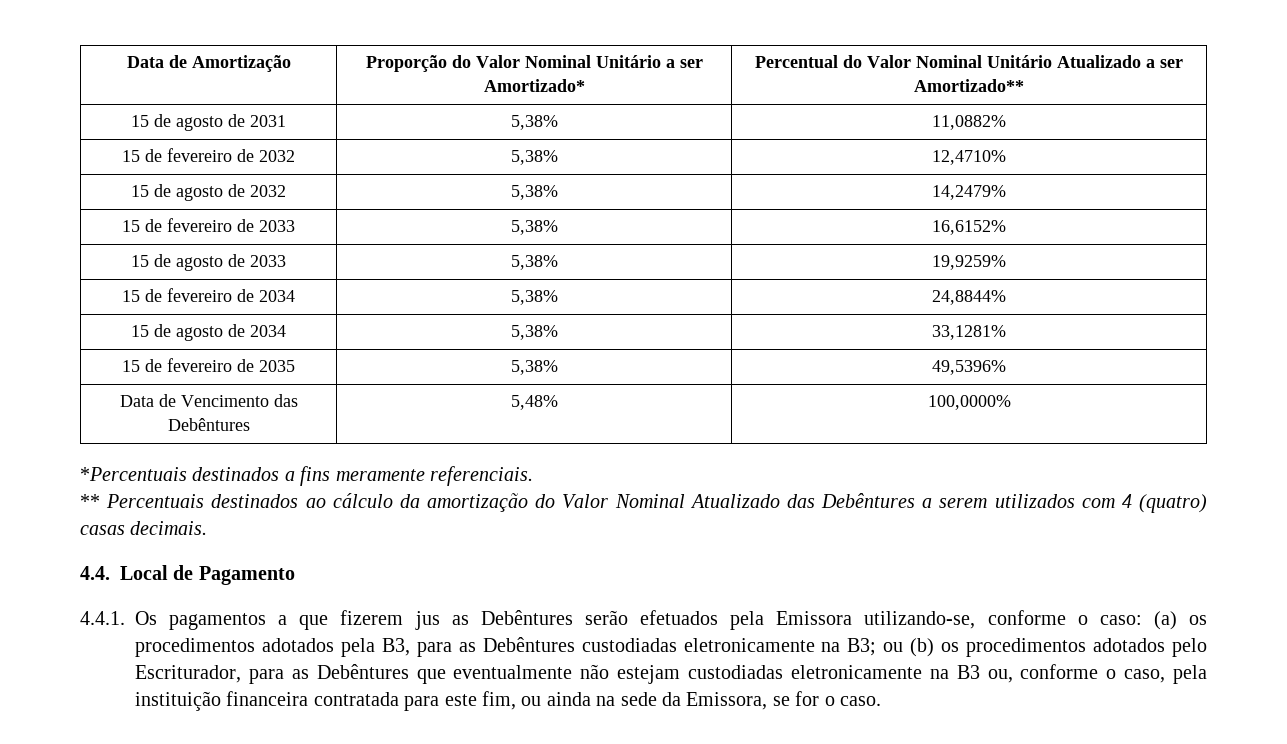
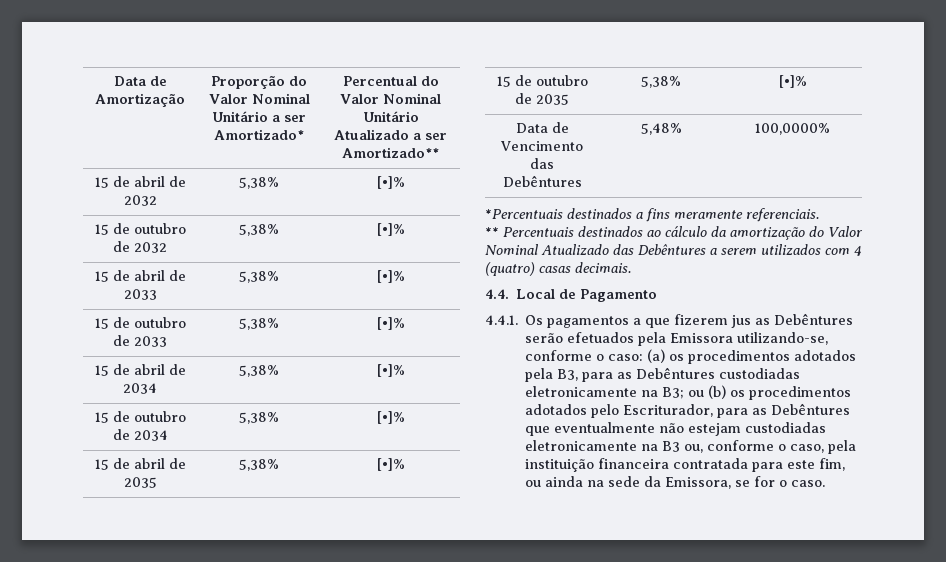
- 15 de agosto de 2031 | 5,38% | 11,0882%
- 15 de fevereiro de 2032 | 5,38% | 12,4710%
- 15 de agosto de 2032 | 5,38% | 14,2479%
- 15 de fevereiro de 2033 | 5,38% | 16,6152%
- 15 de agosto de 2033 | 5,38% | 19,9259%
- 15 de fevereiro de 2034 | 5,38% | 24,8844%
- 15 de agosto de 2034 | 5,38% | 33,1281%
- 15 de fevereiro de 2035 | 5,38% | 49,5396%
+ 15 de abril de 2032 | 5,38% | [•]%
+ 15 de outubro de 2032 | 5,38% | [•]%
+ 15 de abril de 2033 | 5,38% | [•]%
+ 15 de outubro de 2033 | 5,38% | [•]%
+ 15 de abril de 2034 | 5,38% | [•]%
+ 15 de outubro de 2034 | 5,38% | [•]%
+ 15 de abril de 2035 | 5,38% | [•]%
+ 15 de outubro de 2035 | 5,38% | [•]%

